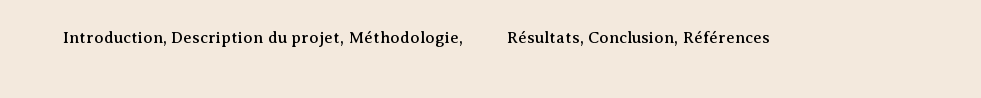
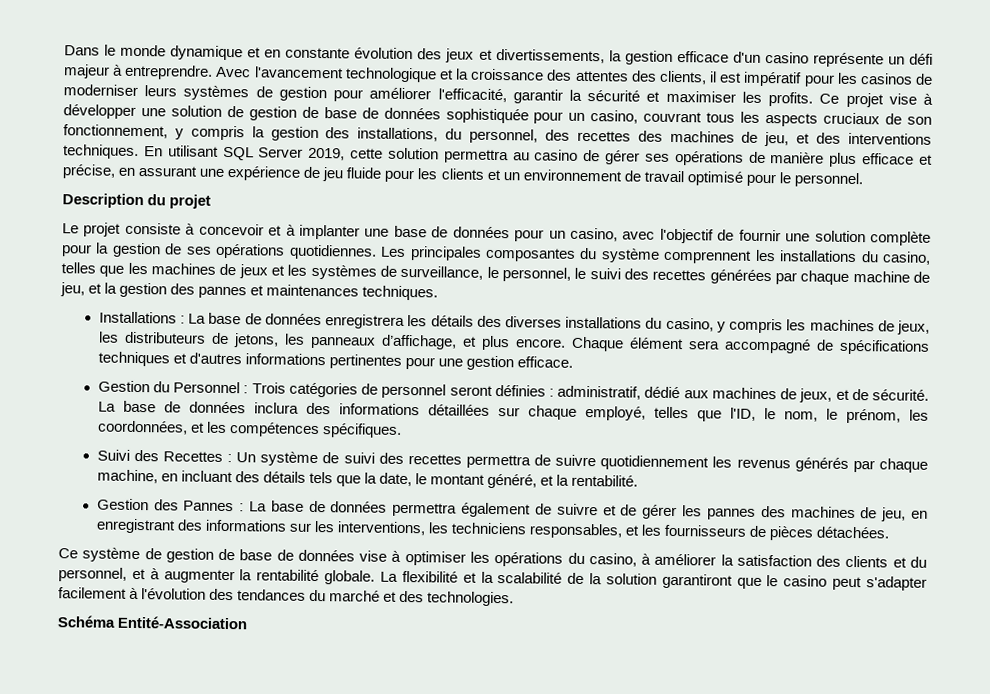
- Introduction, Description du projet, Méthodologie, Résultats, Conclusion, Références
+ Dans le monde dynamique et en constante évolution des jeux et divertissements, la gestion efficace d'un casino représente un défi majeur à entreprendre. Avec l'avancement technologique et la croissance des attentes des clients, il est impératif pour les casinos de moderniser leurs systèmes de gestion pour améliorer l'efficacité, garantir la sécurité et maximiser les profits. Ce projet vise à développer une solution de gestion de base de données sophistiquée pour un casino, couvrant tous les aspects cruciaux de son fonctionnement, y compris la gestion des installations, du personnel, des recettes des machines de jeu, et des interventions techniques. En utilisant SQL Server 2019, cette solution permettra au casino de gérer ses opérations de manière plus efficace et précise, en assurant une expérience de jeu fluide pour les clients et un environnement de travail optimisé pour le personnel.
+ Description du projet
+ Le projet consiste à concevoir et à implanter une base de données pour un casino, avec l'objectif de fournir une solution complète pour la gestion de ses opérations quotidiennes. Les principales composantes du système comprennent les installations du casino, telles que les machines de jeux et les systèmes de surveillance, le personnel, le suivi des recettes générées par chaque machine de jeu, et la gestion des pannes et maintenances techniques.
+ Installations : La base de données enregistrera les détails des diverses installations du casino, y compris les machines de jeux, les distributeurs de jetons, les panneaux d’affichage, et plus encore. Chaque élément sera accompagné de spécifications techniques et d'autres informations pertinentes pour une gestion efficace.
+ Gestion du Personnel : Trois catégories de personnel seront définies : administratif, dédié aux machines de jeux, et de sécurité. La base de données inclura des informations détaillées sur chaque employé, telles que l'ID, le nom, le prénom, les coordonnées, et les compétences spécifiques.
+ Suivi des Recettes : Un système de suivi des recettes permettra de suivre quotidiennement les revenus générés par chaque machine, en incluant des détails tels que la date, le montant généré, et la rentabilité.
+ Gestion des Pannes : La base de données permettra également de suivre et de gérer les pannes des machines de jeu, en enregistrant des informations sur les interventions, les techniciens responsables, et les fournisseurs de pièces détachées.
+ Ce système de gestion de base de données vise à optimiser les opérations du casino, à améliorer la satisfaction des clients et du personnel, et à augmenter la rentabilité globale. La flexibilité et la scalabilité de la solution garantiront que le casino peut s'adapter facilement à l'évolution des tendances du marché et des technologies.
+ Schéma Entité-Association

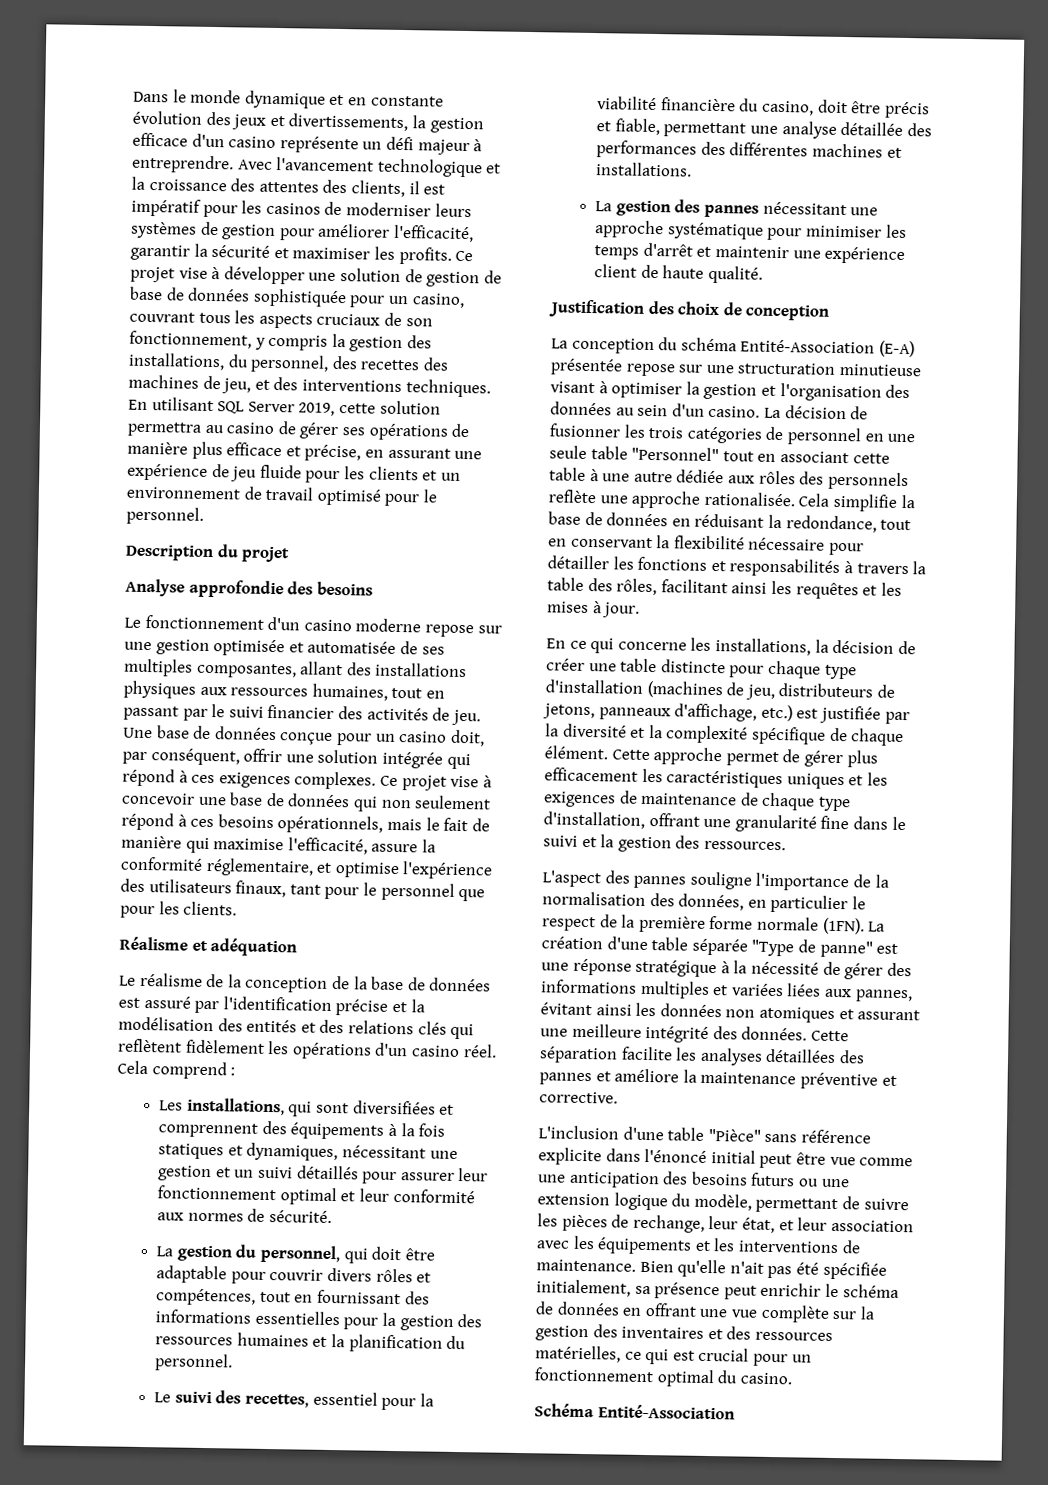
- Le projet consiste à concevoir et à implanter une base de données pour un casino, avec l'objectif de fournir une solution complète pour la gestion de ses opérations quotidiennes. Les principales composantes du système comprennent les installations du casino, telles que les machines de jeux et les systèmes de surveillance, le personnel, le suivi des recettes générées par chaque machine de jeu, et la gestion des pannes et maintenances techniques.
- Installations : La base de données enregistrera les détails des diverses installations du casino, y compris les machines de jeux, les distributeurs de jetons, les panneaux d’affichage, et plus encore. Chaque élément sera accompagné de spécifications techniques et d'autres informations pertinentes pour une gestion efficace.
- Gestion du Personnel : Trois catégories de personnel seront définies : administratif, dédié aux machines de jeux, et de sécurité. La base de données inclura des informations détaillées sur chaque employé, telles que l'ID, le nom, le prénom, les coordonnées, et les compétences spécifiques.
- Suivi des Recettes : Un système de suivi des recettes permettra de suivre quotidiennement les revenus générés par chaque machine, en incluant des détails tels que la date, le montant généré, et la rentabilité.
- Gestion des Pannes : La base de données permettra également de suivre et de gérer les pannes des machines de jeu, en enregistrant des informations sur les interventions, les techniciens responsables, et les fournisseurs de pièces détachées.
- Ce système de gestion de base de données vise à optimiser les opérations du casino, à améliorer la satisfaction des clients et du personnel, et à augmenter la rentabilité globale. La flexibilité et la scalabilité de la solution garantiront que le casino peut s'adapter facilement à l'évolution des tendances du marché et des technologies.
+ Analyse approfondie des besoins
+ Le fonctionnement d'un casino moderne repose sur une gestion optimisée et automatisée de ses multiples composantes, allant des installations physiques aux ressources humaines, tout en passant par le suivi financier des activités de jeu. Une base de données conçue pour un casino doit, par conséquent, offrir une solution intégrée qui répond à ces exigences complexes. Ce projet vise à concevoir une base de données qui non seulement répond à ces besoins opérationnels, mais le fait de manière qui maximise l'efficacité, assure la conformité réglementaire, et optimise l'expérience des utilisateurs finaux, tant pour le personnel que pour les clients.
+ Réalisme et adéquation
+ Le réalisme de la conception de la base de données est assuré par l'identification précise et la modélisation des entités et des relations clés qui reflètent fidèlement les opérations d'un casino réel. Cela comprend :
+ Les installations, qui sont diversifiées et comprennent des équipements à la fois statiques et dynamiques, nécessitant une gestion et un suivi détaillés pour assurer leur fonctionnement optimal et leur conformité aux normes de sécurité.
+ La gestion du personnel, qui doit être adaptable pour couvrir divers rôles et compétences, tout en fournissant des informations essentielles pour la gestion des ressources humaines et la planification du personnel.
+ Le suivi des recettes, essentiel pour la viabilité financière du casino, doit être précis et fiable, permettant une analyse détaillée des performances des différentes machines et installations.
+ La gestion des pannes nécessitant une approche systématique pour minimiser les temps d'arrêt et maintenir une expérience client de haute qualité.
+ Justification des choix de conception
+ La conception du schéma Entité-Association (E-A) présentée repose sur une structuration minutieuse visant à optimiser la gestion et l'organisation des données au sein d'un casino. La décision de fusionner les trois catégories de personnel en une seule table "Personnel" tout en associant cette table à une autre dédiée aux rôles des personnels reflète une approche rationalisée. Cela simplifie la base de données en réduisant la redondance, tout en conservant la flexibilité nécessaire pour détailler les fonctions et responsabilités à travers la table des rôles, facilitant ainsi les requêtes et les mises à jour.
+ En ce qui concerne les installations, la décision de créer une table distincte pour chaque type d'installation (machines de jeu, distributeurs de jetons, panneaux d'affichage, etc.) est justifiée par la diversité et la complexité spécifique de chaque élément. Cette approche permet de gérer plus efficacement les caractéristiques uniques et les exigences de maintenance de chaque type d'installation, offrant une granularité fine dans le suivi et la gestion des ressources.
+ L'aspect des pannes souligne l'importance de la normalisation des données, en particulier le respect de la première forme normale (1FN). La création d'une table séparée "Type de panne" est une réponse stratégique à la nécessité de gérer des informations multiples et variées liées aux pannes, évitant ainsi les données non atomiques et assurant une meilleure intégrité des données. Cette séparation facilite les analyses détaillées des pannes et améliore la maintenance préventive et corrective.
+ L'inclusion d'une table "Pièce" sans référence explicite dans l'énoncé initial peut être vue comme une anticipation des besoins futurs ou une extension logique du modèle, permettant de suivre les pièces de rechange, leur état, et leur association avec les équipements et les interventions de maintenance. Bien qu'elle n'ait pas été spécifiée initialement, sa présence peut enrichir le schéma de données en offrant une vue complète sur la gestion des inventaires et des ressources matérielles, ce qui est crucial pour un fonctionnement optimal du casino.

